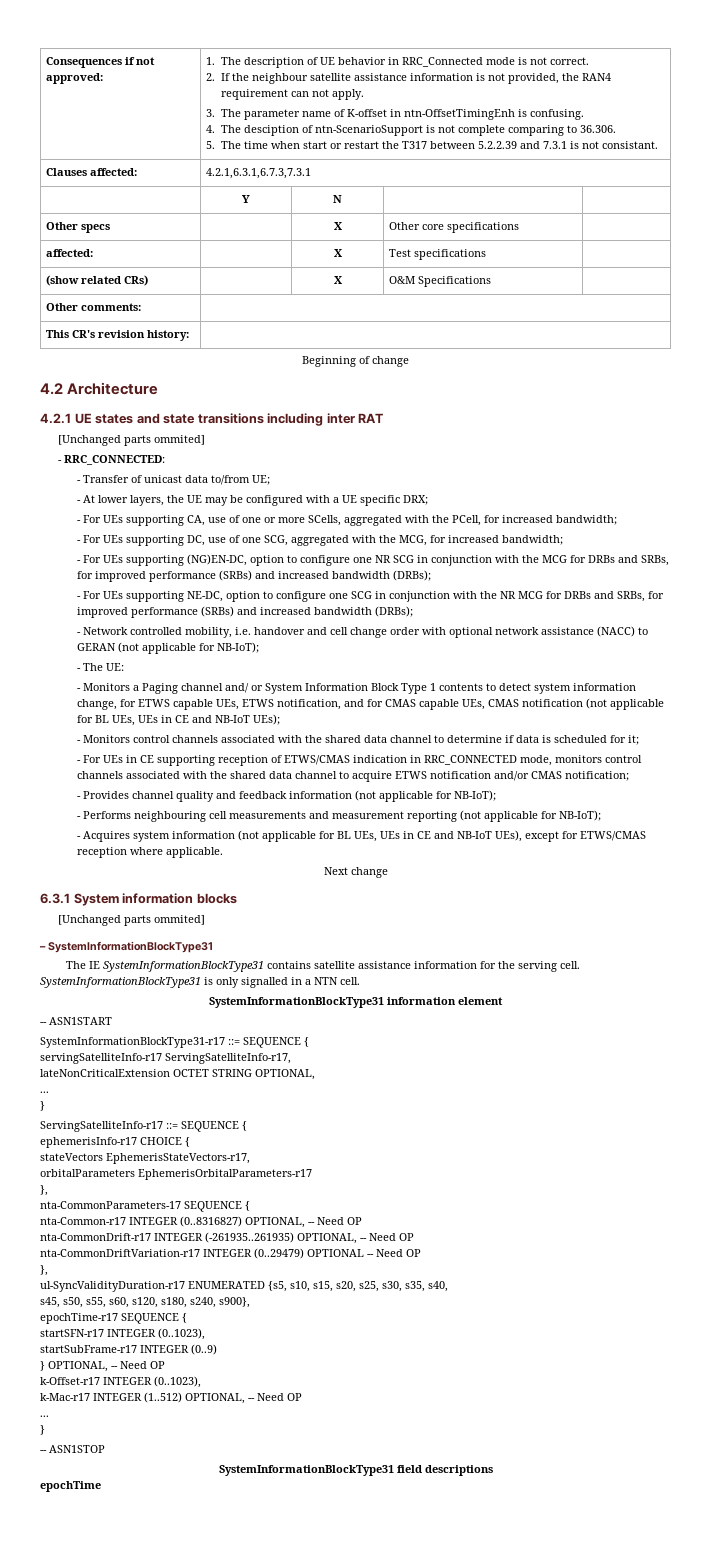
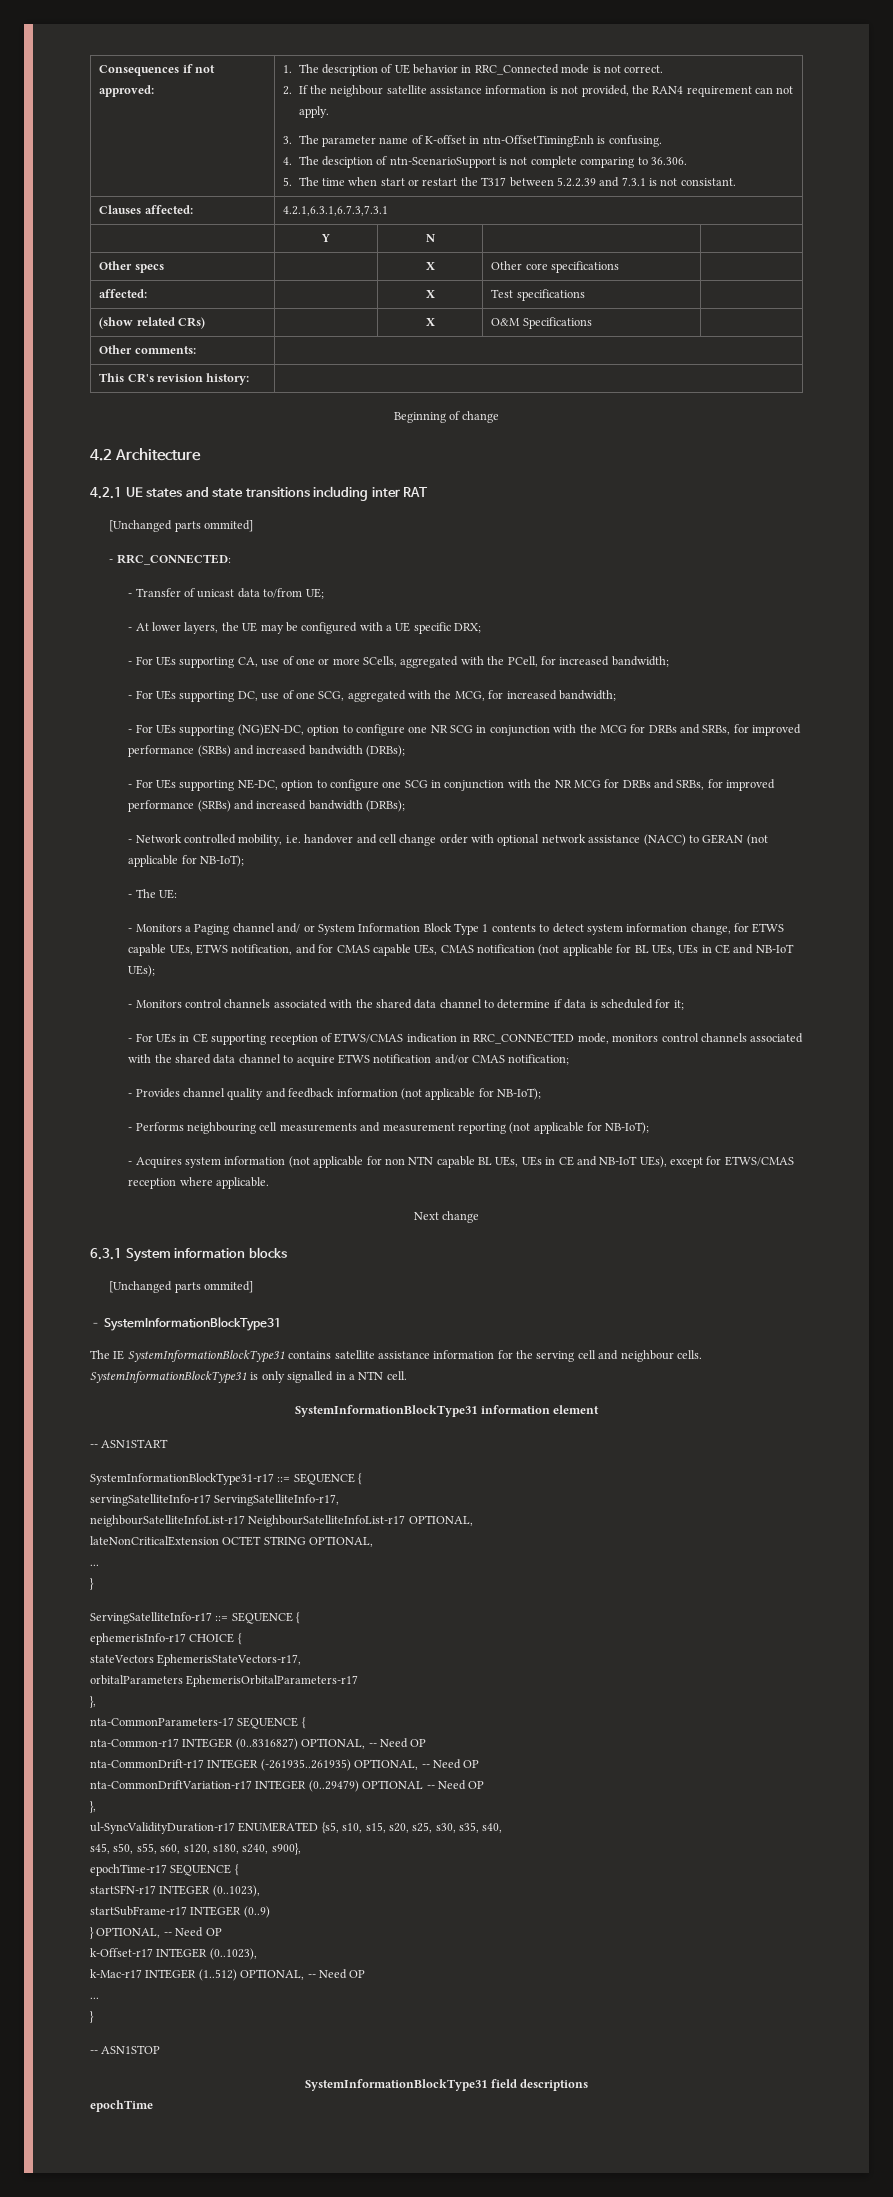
- - Acquires system information (not applicable for BL UEs, UEs in CE and NB-IoT UEs), except for ETWS/CMAS reception where applicable.
+ - Acquires system information (not applicable for non NTN capable BL UEs, UEs in CE and NB-IoT UEs), except for ETWS/CMAS reception where applicable.
- The IE SystemInformationBlockType31 contains satellite assistance information for the serving cell.
+ The IE SystemInformationBlockType31 contains satellite assistance information for the serving cell and neighbour cells.
+ neighbourSatelliteInfoList-r17 NeighbourSatelliteInfoList-r17 OPTIONAL,

